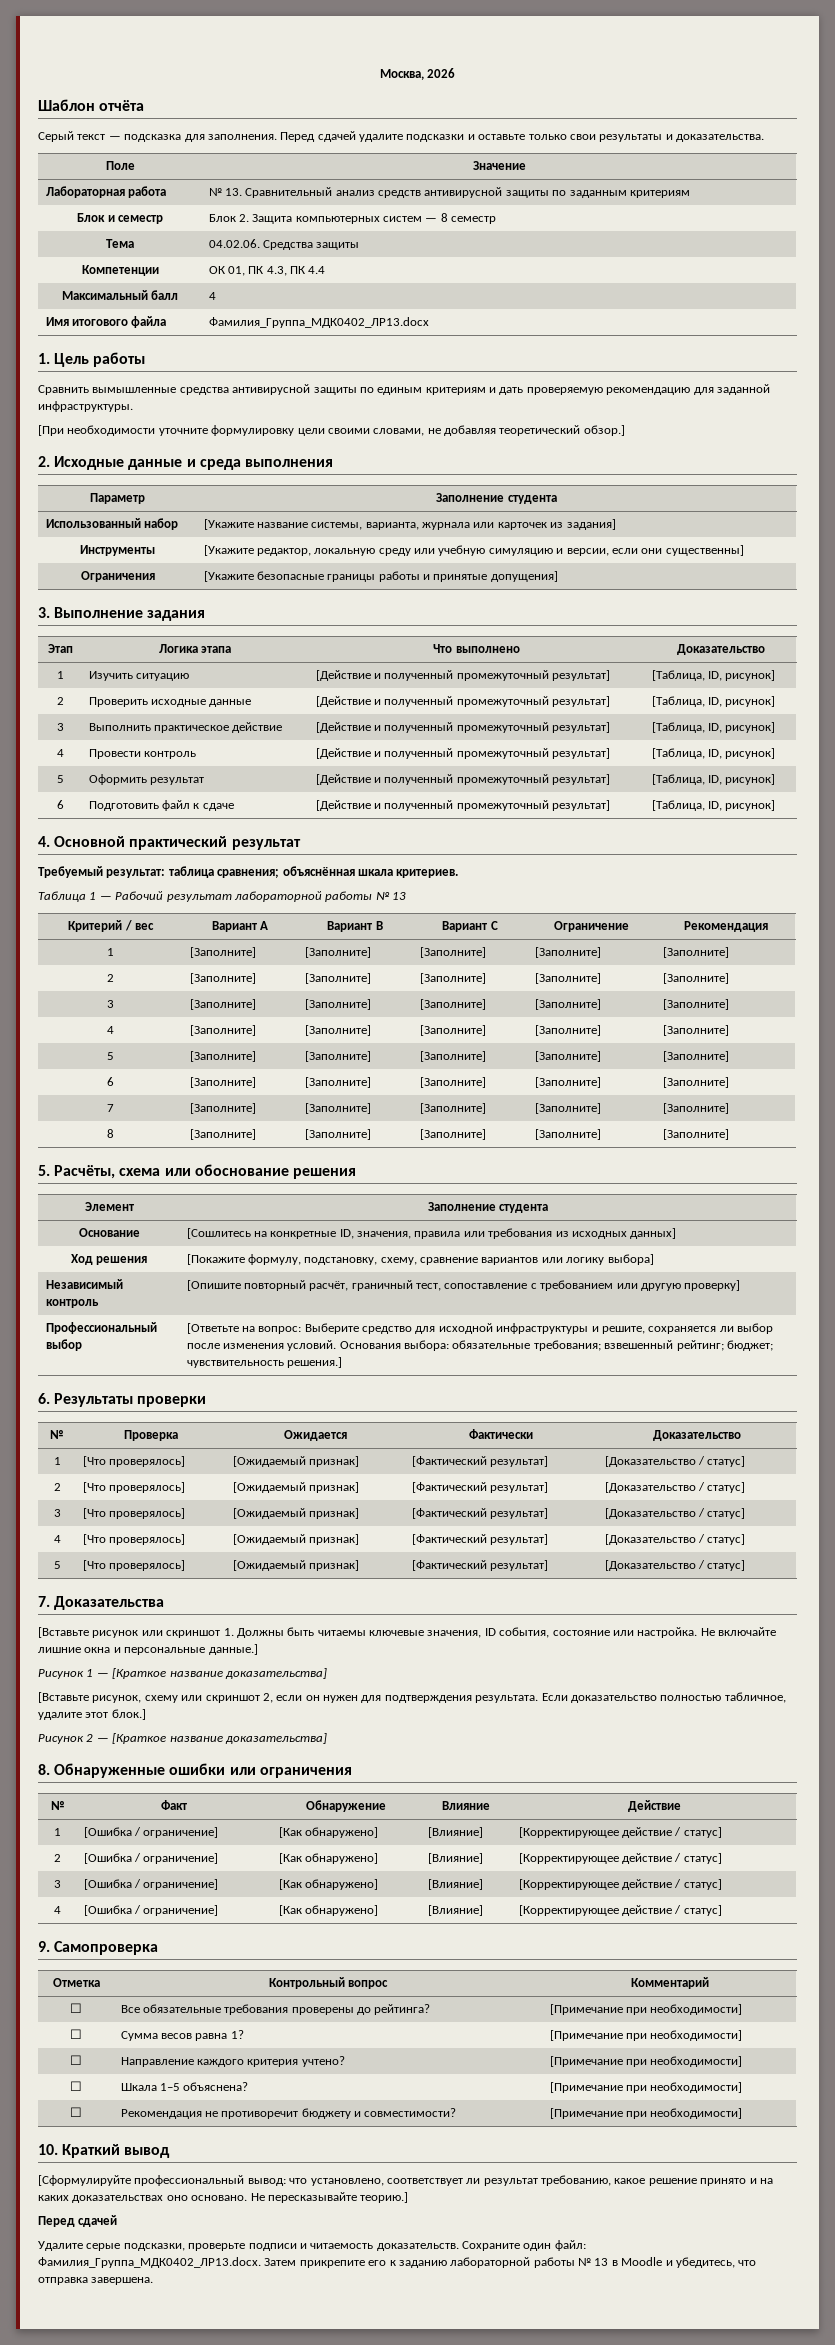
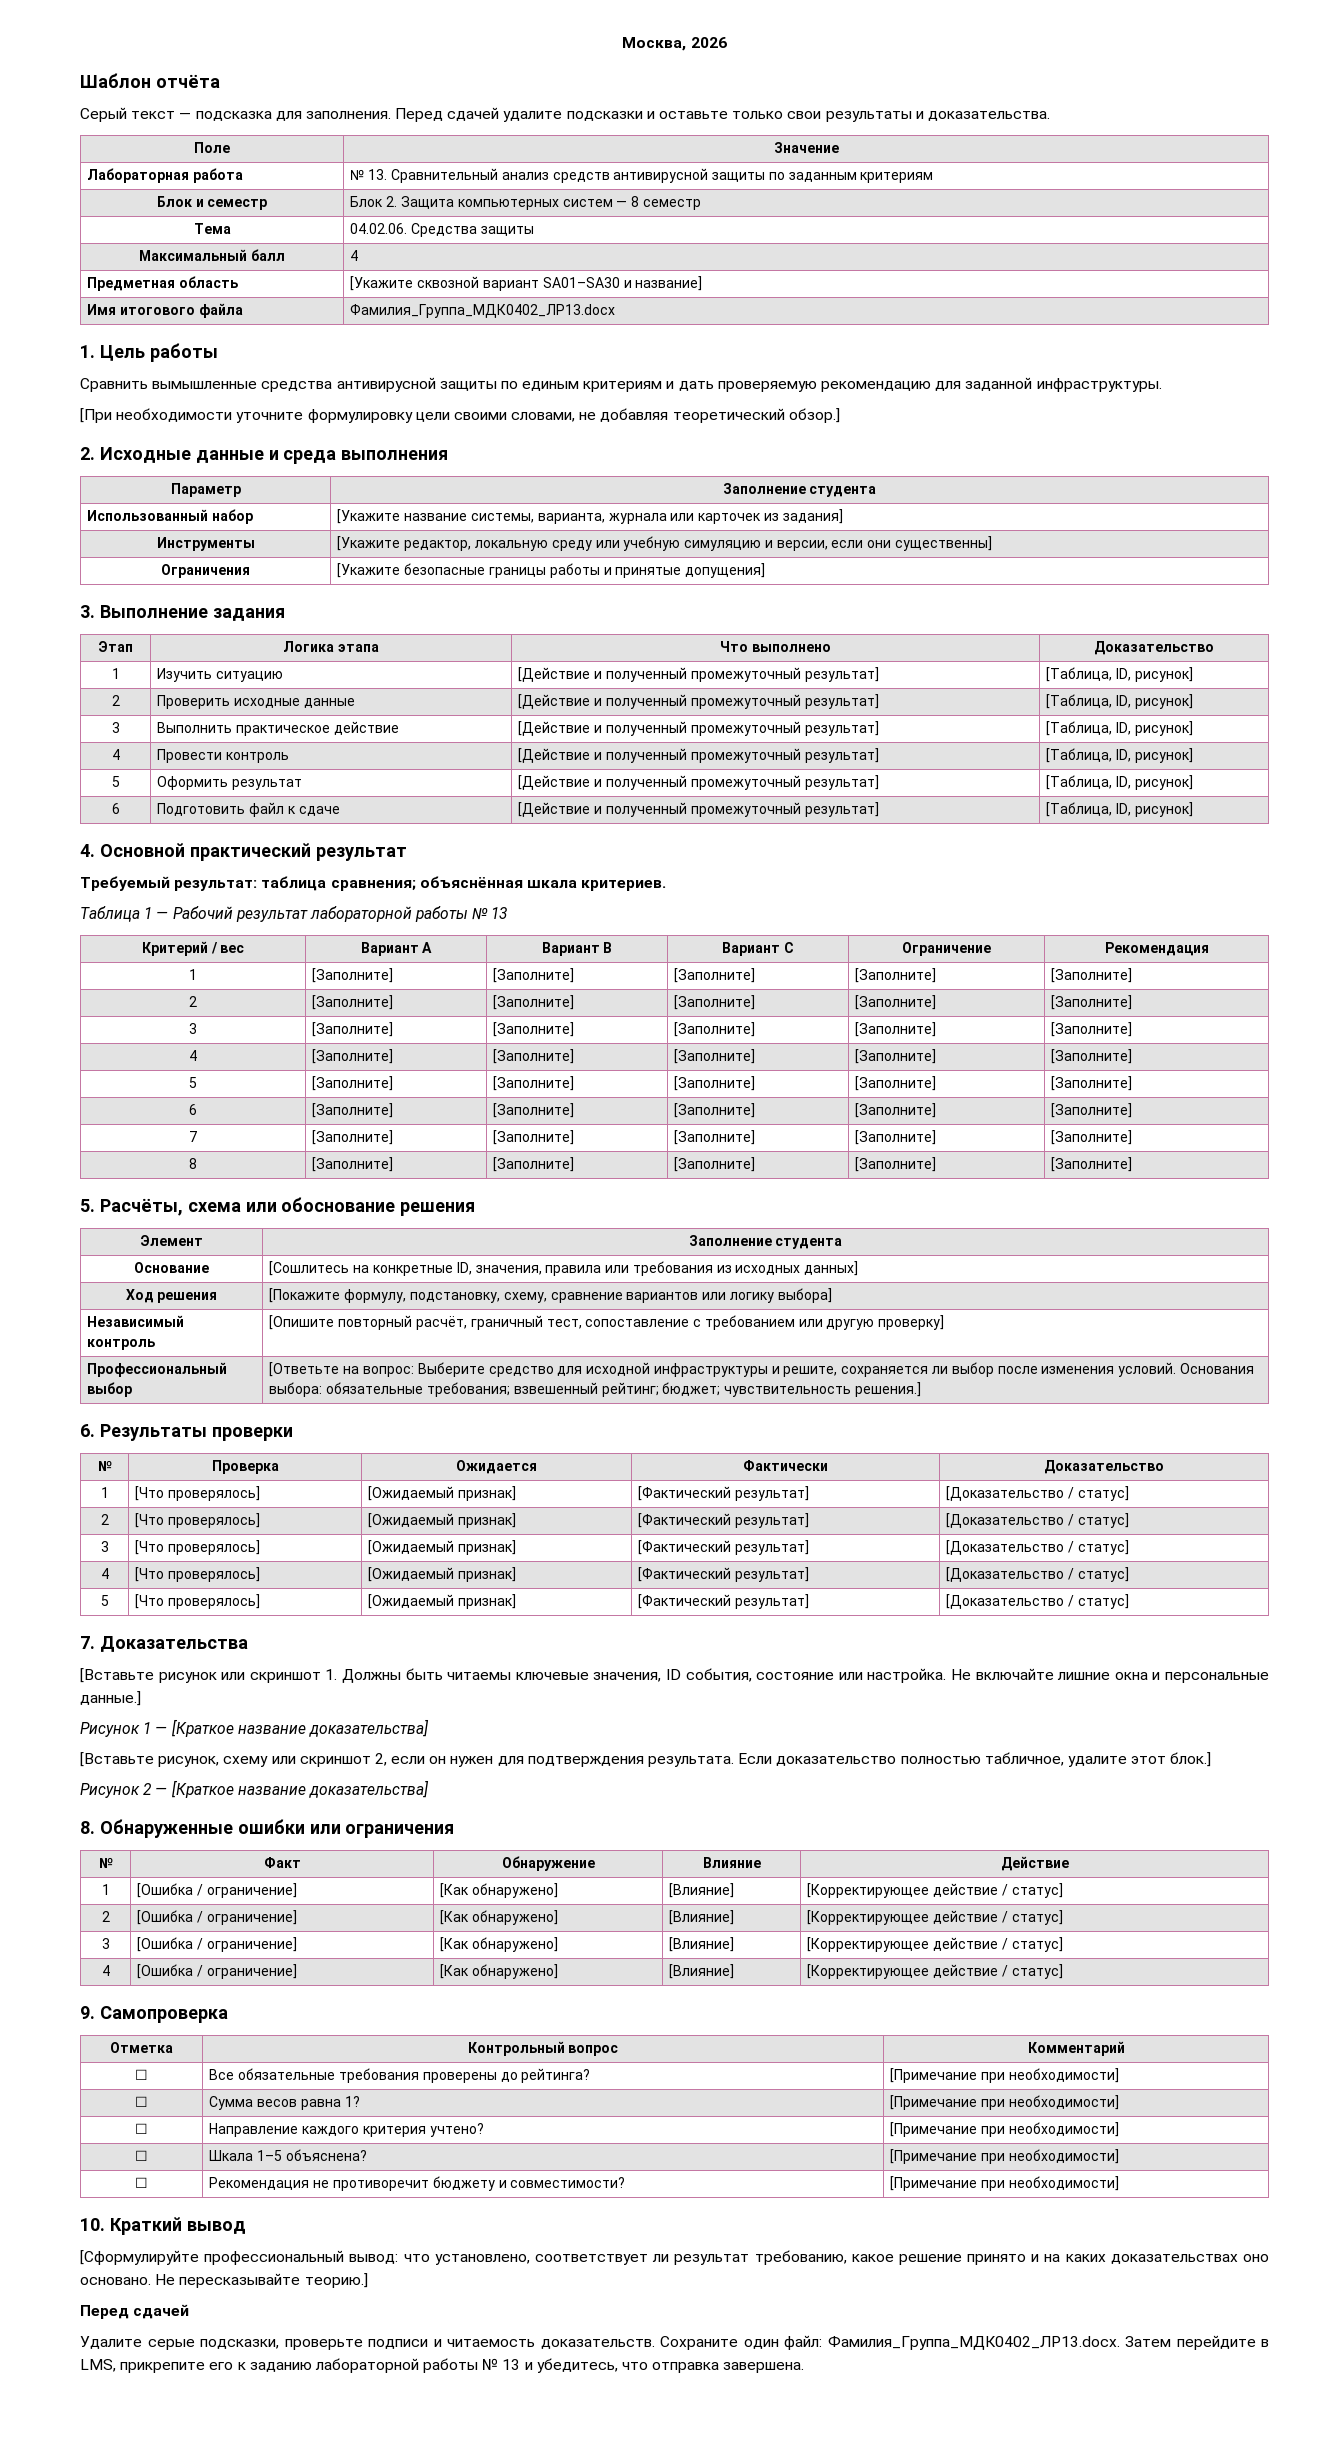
- Компетенции | ОК 01, ПК 4.3, ПК 4.4
  Максимальный балл | 4
+ Предметная область | [Укажите сквозной вариант SA01–SA30 и название]
- Сохраните один файл: Фамилия_Группа_МДК0402_ЛР13.docx. Затем прикрепите его к заданию лабораторной работы № 13 в Moodle и убедитесь, что отправка завершена.
+ Сохраните один файл: Фамилия_Группа_МДК0402_ЛР13.docx. Затем перейдите в LMS, прикрепите его к заданию лабораторной работы № 13 и убедитесь, что отправка завершена.

